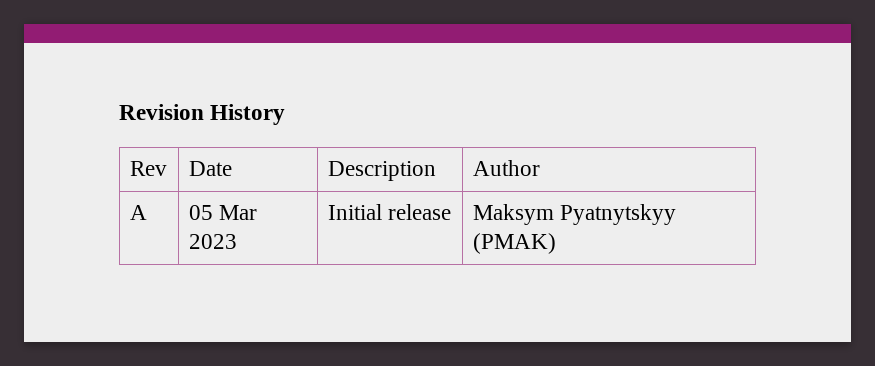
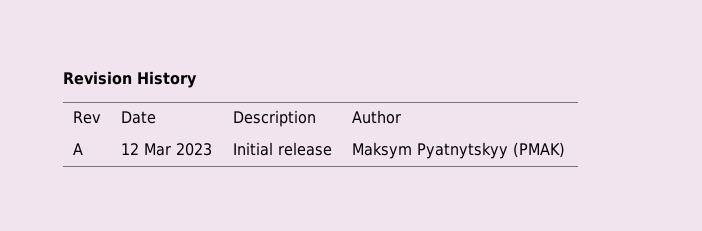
- A | 05 Mar 2023 | Initial release | Maksym Pyatnytskyy (PMAK)
+ A | 12 Mar 2023 | Initial release | Maksym Pyatnytskyy (PMAK)

